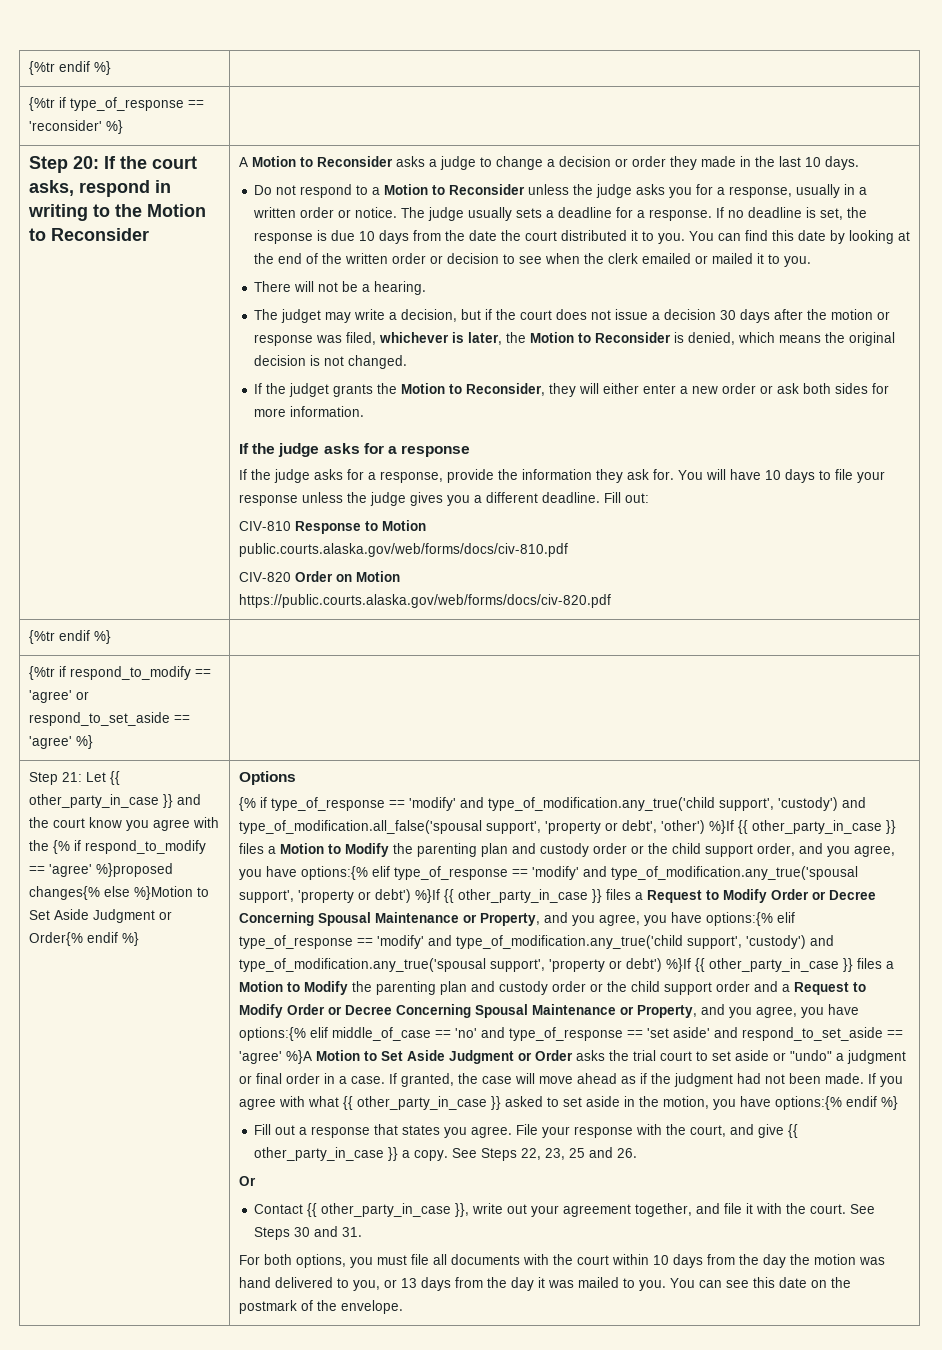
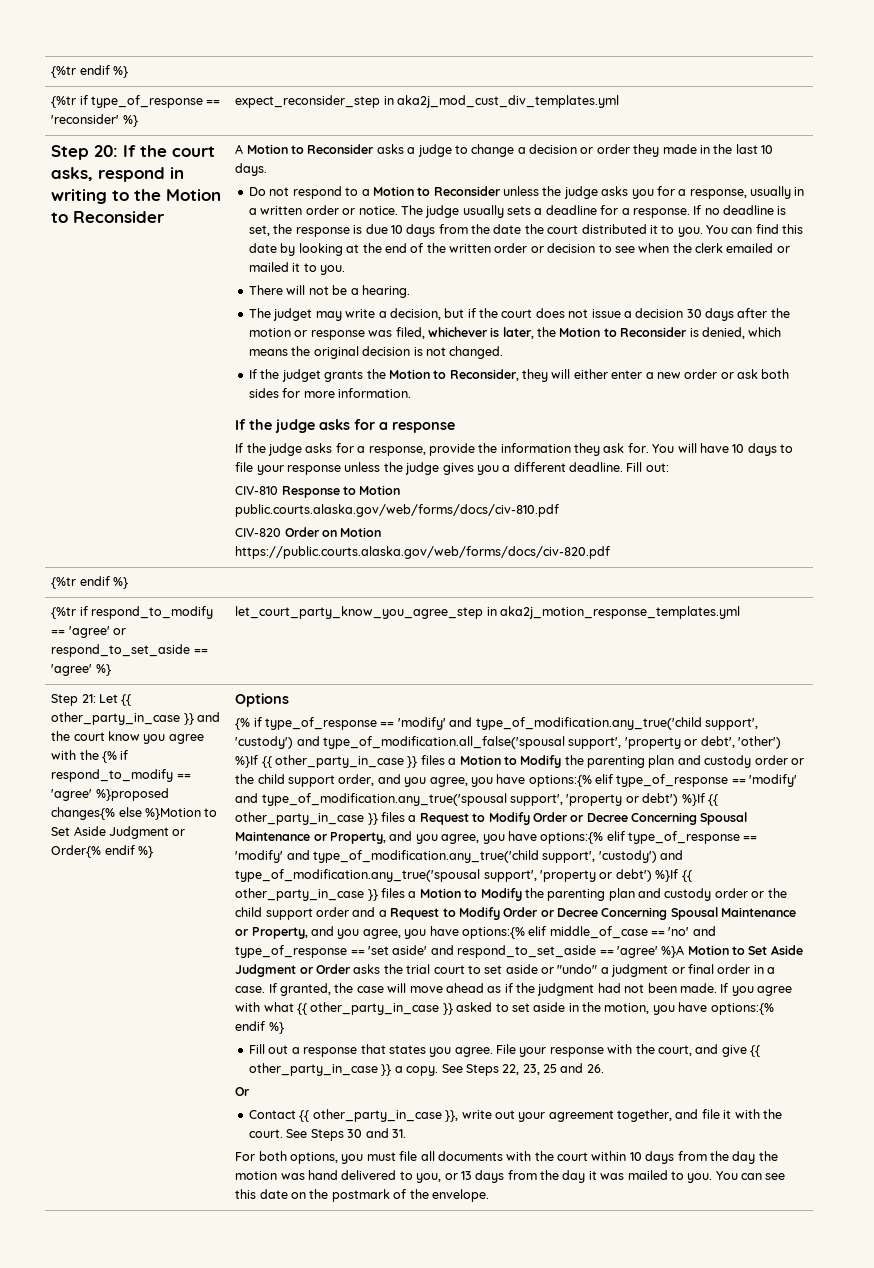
- {%tr if type_of_response == 'reconsider' %} |
+ {%tr if type_of_response == 'reconsider' %} | expect_reconsider_step in aka2j_mod_cust_div_templates.yml
- {%tr if respond_to_modify == 'agree' or respond_to_set_aside == 'agree' %} |
+ {%tr if respond_to_modify == 'agree' or respond_to_set_aside == 'agree' %} | let_court_party_know_you_agree_step in aka2j_motion_response_templates.yml

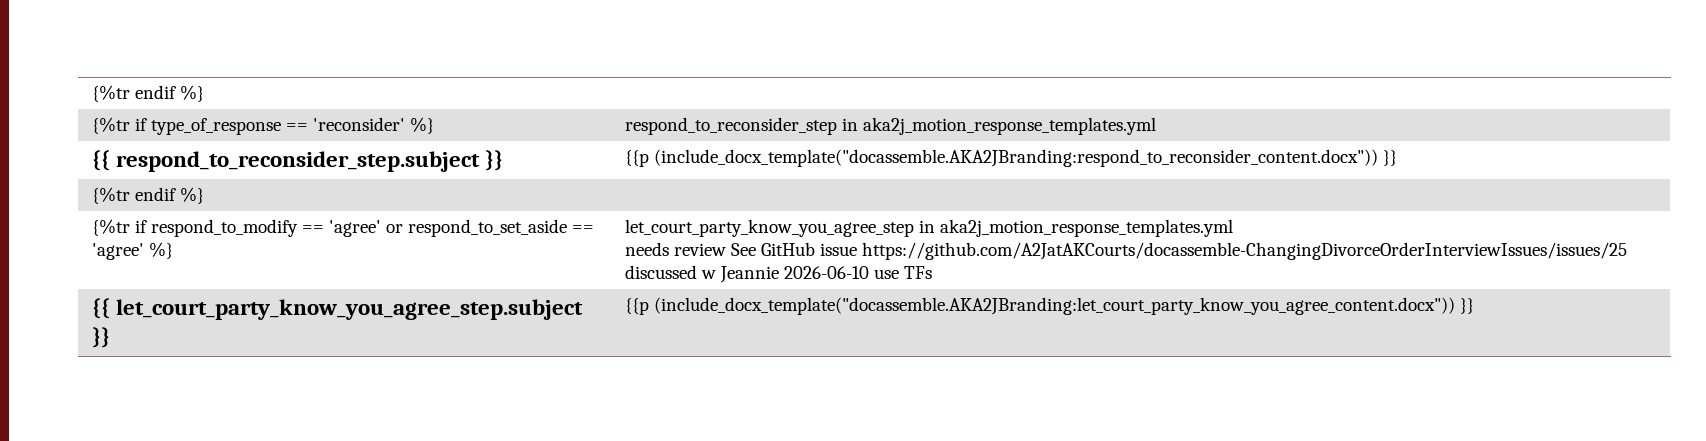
- {%tr if type_of_response == 'reconsider' %} | expect_reconsider_step in aka2j_mod_cust_div_templates.yml
- Step 20: If the court asks, respond in writing to the Motion to Reconsider | A Motion to Reconsider asks a judge to change a decision or order they made in the last 10 days.
- Do not respond to a Motion to Reconsider unless the judge asks you for a response, usually in a written order or notice. The judge usually sets a deadline for a response. If no deadline is set, the response is due 10 days from the date the court distributed it to you. You can find this date by looking at the end of the written order or decision to see when the clerk emailed or mailed it to you.
- There will not be a hearing.
- The judget may write a decision, but if the court does not issue a decision 30 days after the motion or response was filed, whichever is later, the Motion to Reconsider is denied, which means the original decision is not changed.
- If the judget grants the Motion to Reconsider, they will either enter a new order or ask both sides for more information.
- If the judge asks for a response
- If the judge asks for a response, provide the information they ask for. You will have 10 days to file your response unless the judge gives you a different deadline. Fill out:
- CIV-810 Response to Motion
- public.courts.alaska.gov/web/forms/docs/civ-810.pdf
- CIV-820 Order on Motion
- https://public.courts.alaska.gov/web/forms/docs/civ-820.pdf
+ {%tr if type_of_response == 'reconsider' %} | respond_to_reconsider_step in aka2j_motion_response_templates.yml
+ {{ respond_to_reconsider_step.subject }} | {{p (include_docx_template("docassemble.AKA2JBranding:respond_to_reconsider_content.docx")) }}
  {%tr if respond_to_modify == 'agree' or respond_to_set_aside == 'agree' %} | let_court_party_know_you_agree_step in aka2j_motion_response_templates.yml
- Step 21: Let {{ other_party_in_case }} and the court know you agree with the {% if respond_to_modify == 'agree' %}proposed changes{% else %}Motion to Set Aside Judgment or Order{% endif %} | Options
- {% if type_of_response == 'modify' and type_of_modification.any_true('child support', 'custody') and type_of_modification.all_false('spousal support', 'property or debt', 'other') %}If {{ other_party_in_case }} files a Motion to Modify the parenting plan and custody order or the child support order, and you agree, you have options:{% elif type_of_response == 'modify' and type_of_modification.any_true('spousal support', 'property or debt') %}If {{ other_party_in_case }} files a Request to Modify Order or Decree Concerning Spousal Maintenance or Property, and you agree, you have options:{% elif type_of_response == 'modify' and type_of_modification.any_true('child support', 'custody') and type_of_modification.any_true('spousal support', 'property or debt') %}If {{ other_party_in_case }} files a Motion to Modify the parenting plan and custody order or the child support order and a Request to Modify Order or Decree Concerning Spousal Maintenance or Property, and you agree, you have options:{% elif middle_of_case == 'no' and type_of_response == 'set aside' and respond_to_set_aside == 'agree' %}A Motion to Set Aside Judgment or Order asks the trial court to set aside or "undo" a judgment or final order in a case. If granted, the case will move ahead as if the judgment had not been made. If you agree with what {{ other_party_in_case }} asked to set aside in the motion, you have options:{% endif %}
- Fill out a response that states you agree. File your response with the court, and give {{ other_party_in_case }} a copy. See Steps 22, 23, 25 and 26.
- Or
- Contact {{ other_party_in_case }}, write out your agreement together, and file it with the court. See Steps 30 and 31.
- For both options, you must file all documents with the court within 10 days from the day the motion was hand delivered to you, or 13 days from the day it was mailed to you. You can see this date on the postmark of the envelope.
+ needs review See GitHub issue https://github.com/A2JatAKCourts/docassemble-ChangingDivorceOrderInterviewIssues/issues/25 discussed w Jeannie 2026-06-10 use TFs
+ {{ let_court_party_know_you_agree_step.subject }} | {{p (include_docx_template("docassemble.AKA2JBranding:let_court_party_know_you_agree_content.docx")) }}

